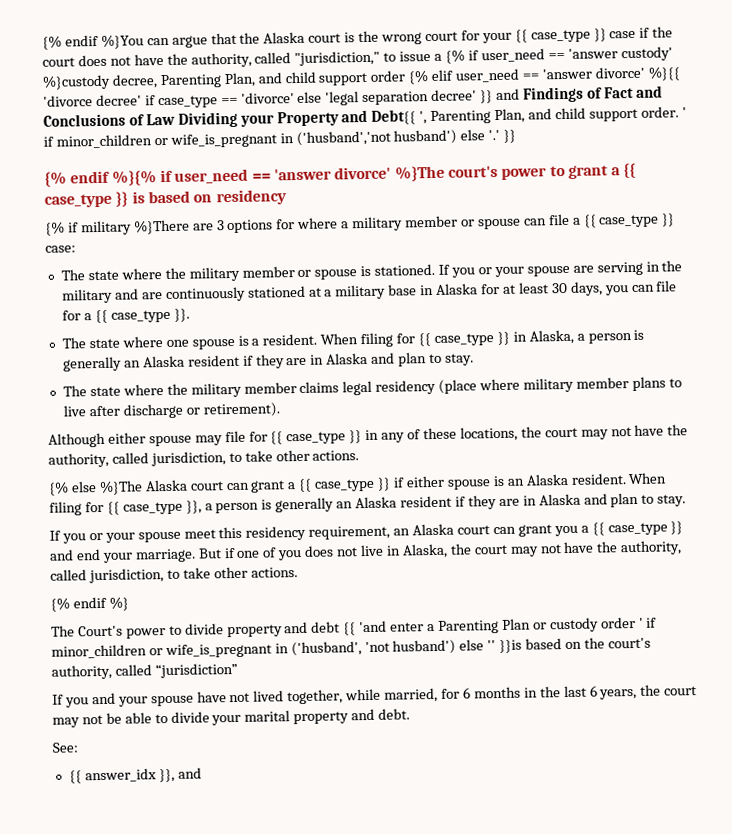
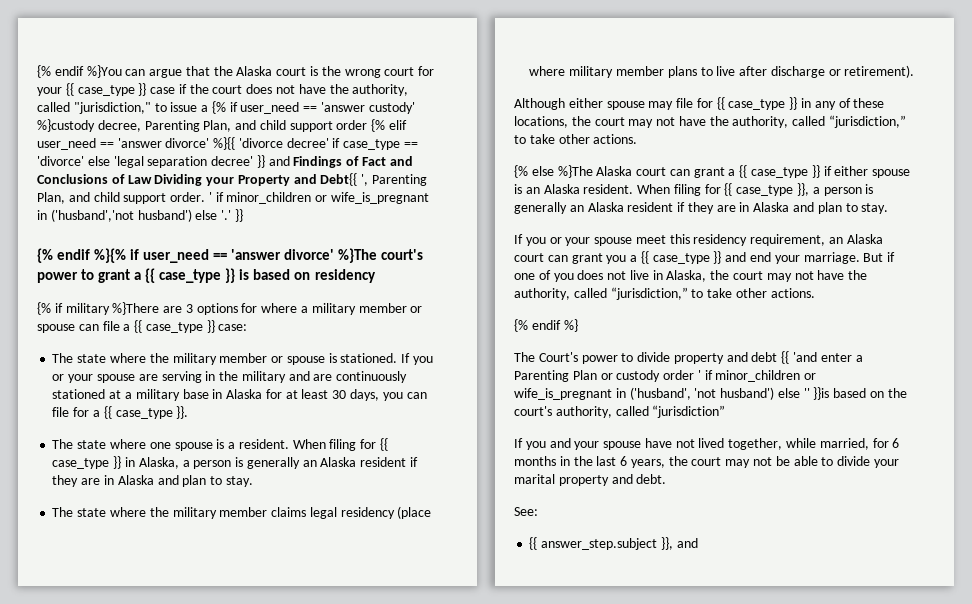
- Although either spouse may file for {{ case_type }} in any of these locations, the court may not have the authority, called jurisdiction, to take other actions.
+ Although either spouse may file for {{ case_type }} in any of these locations, the court may not have the authority, called “jurisdiction,” to take other actions.
- But if one of you does not live in Alaska, the court may not have the authority, called jurisdiction, to take other actions.
+ But if one of you does not live in Alaska, the court may not have the authority, called “jurisdiction,” to take other actions.
- {{ answer_idx }}, and
+ {{ answer_step.subject }}, and

